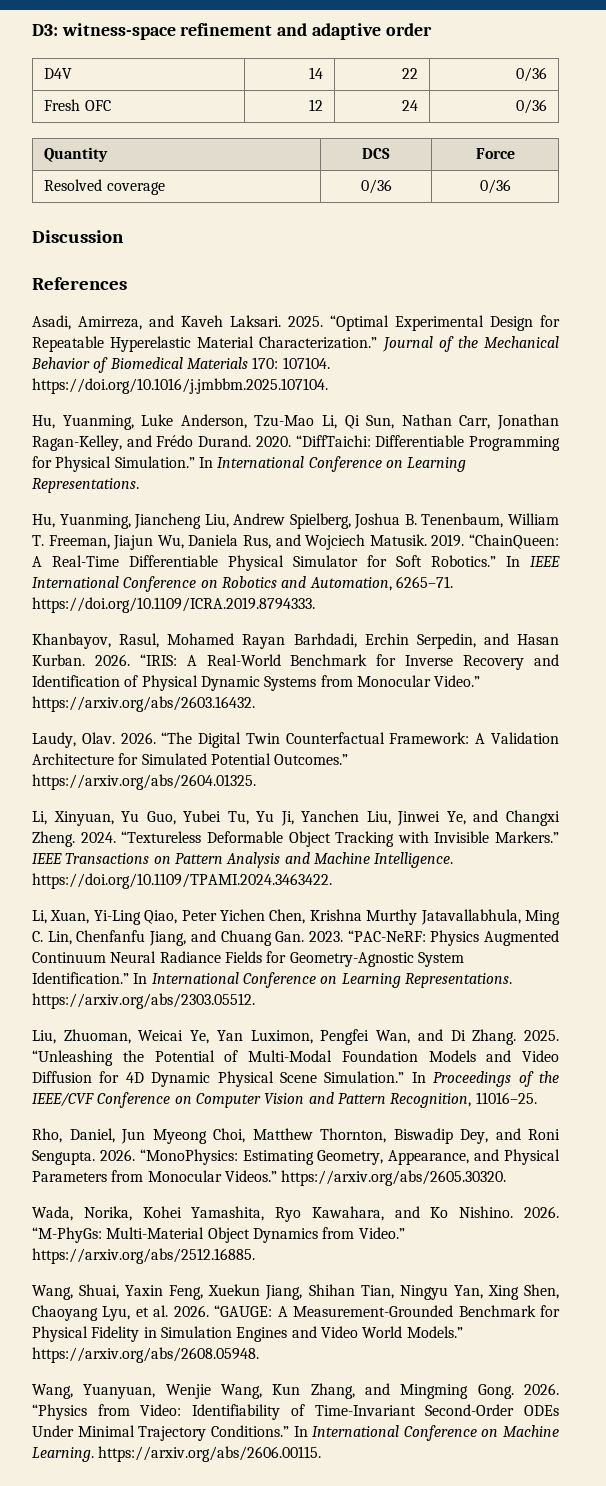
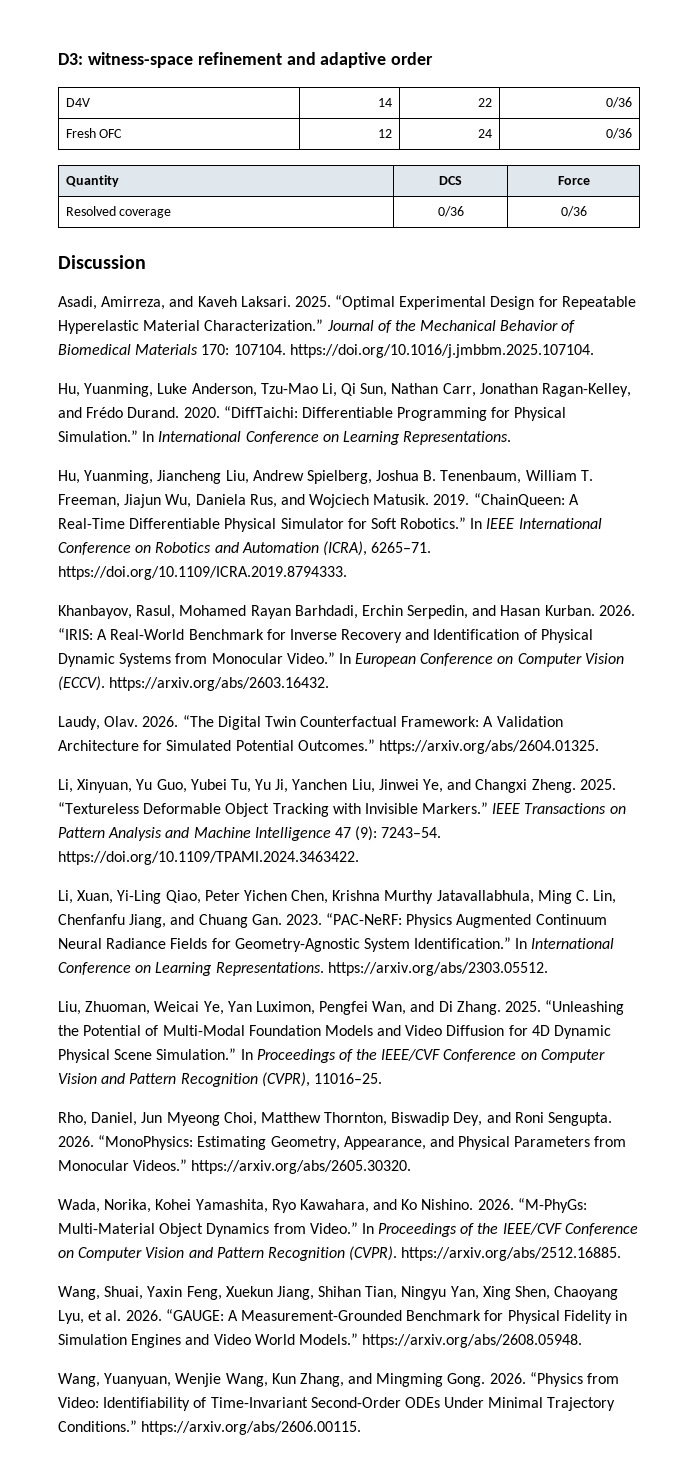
- References
- In IEEE International Conference on Robotics and Automation, 6265–71. https://doi.org/10.1109/ICRA.2019.8794333.
+ In IEEE International Conference on Robotics and Automation (ICRA), 6265–71. https://doi.org/10.1109/ICRA.2019.8794333.
- “IRIS: A Real-World Benchmark for Inverse Recovery and Identification of Physical Dynamic Systems from Monocular Video.” https://arxiv.org/abs/2603.16432.
+ “IRIS: A Real-World Benchmark for Inverse Recovery and Identification of Physical Dynamic Systems from Monocular Video.” In European Conference on Computer Vision (ECCV). https://arxiv.org/abs/2603.16432.
- Li, Xinyuan, Yu Guo, Yubei Tu, Yu Ji, Yanchen Liu, Jinwei Ye, and Changxi Zheng. 2024.
+ Li, Xinyuan, Yu Guo, Yubei Tu, Yu Ji, Yanchen Liu, Jinwei Ye, and Changxi Zheng. 2025.
- IEEE Transactions on Pattern Analysis and Machine Intelligence. https://doi.org/10.1109/TPAMI.2024.3463422.
+ IEEE Transactions on Pattern Analysis and Machine Intelligence 47 (9): 7243–54. https://doi.org/10.1109/TPAMI.2024.3463422.
- In Proceedings of the IEEE/CVF Conference on Computer Vision and Pattern Recognition, 11016–25.
+ In Proceedings of the IEEE/CVF Conference on Computer Vision and Pattern Recognition (CVPR), 11016–25.
- “M-PhyGs: Multi-Material Object Dynamics from Video.” https://arxiv.org/abs/2512.16885.
+ “M-PhyGs: Multi-Material Object Dynamics from Video.” In Proceedings of the IEEE/CVF Conference on Computer Vision and Pattern Recognition (CVPR). https://arxiv.org/abs/2512.16885.
- “Physics from Video: Identifiability of Time-Invariant Second-Order ODEs Under Minimal Trajectory Conditions.” In International Conference on Machine Learning. https://arxiv.org/abs/2606.00115.
+ “Physics from Video: Identifiability of Time-Invariant Second-Order ODEs Under Minimal Trajectory Conditions.” https://arxiv.org/abs/2606.00115.

